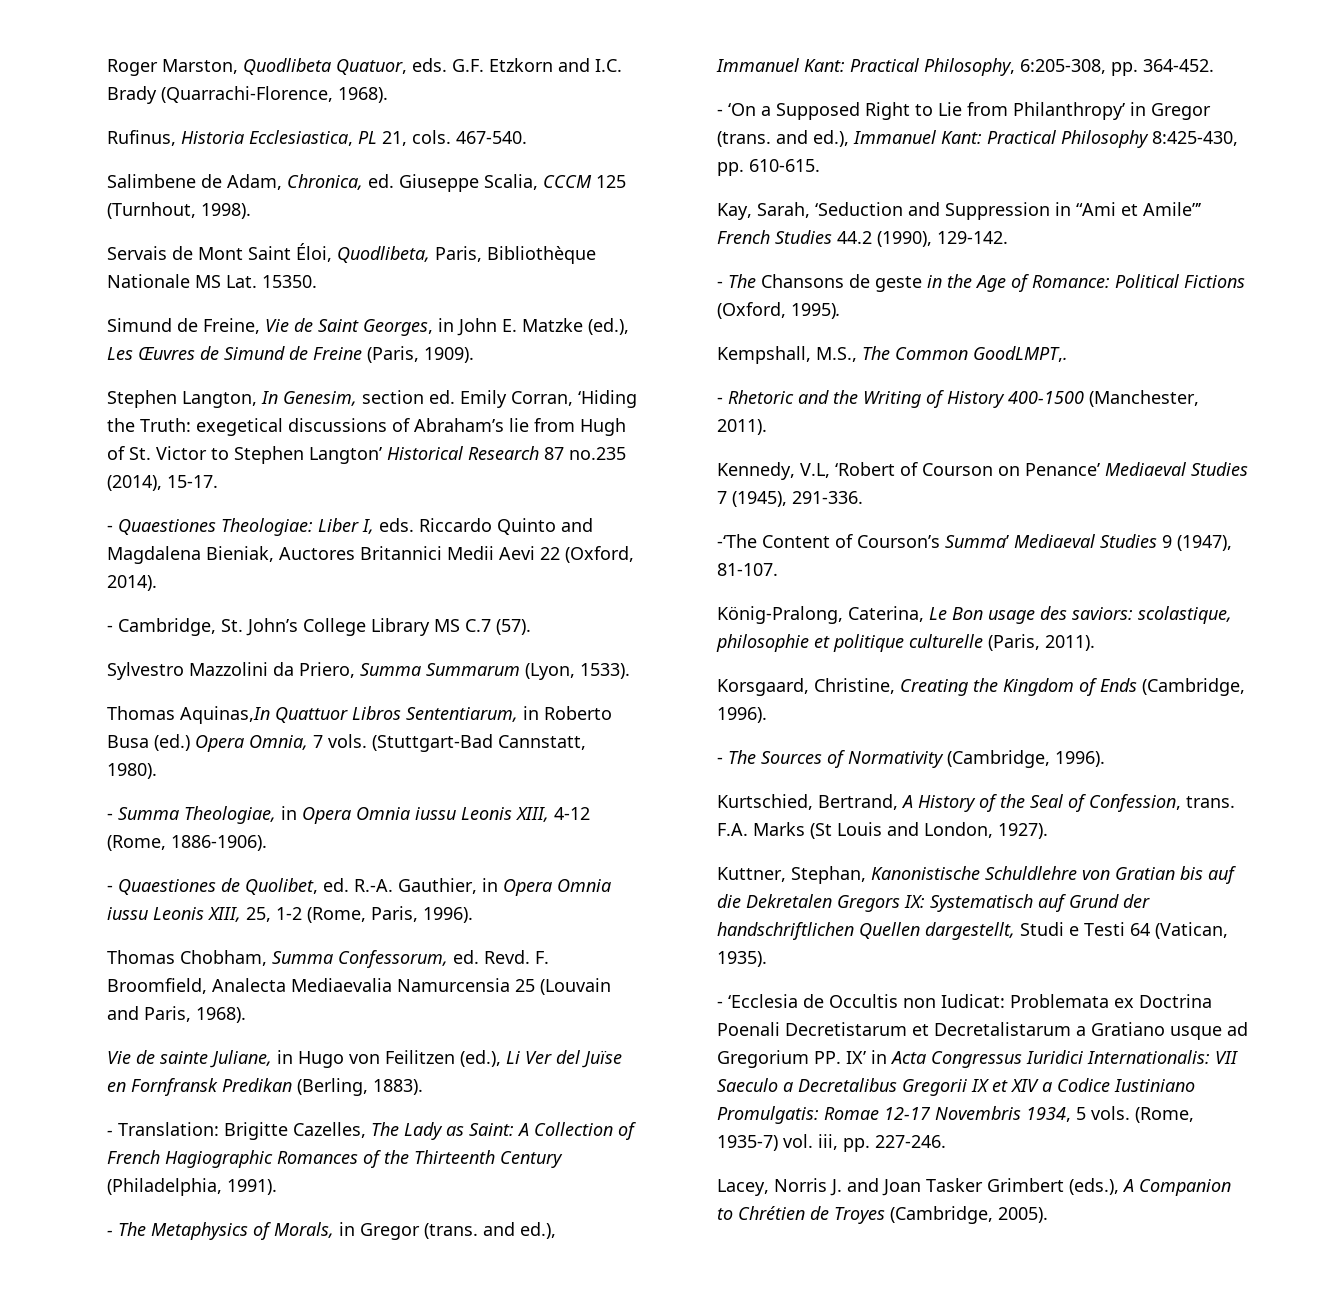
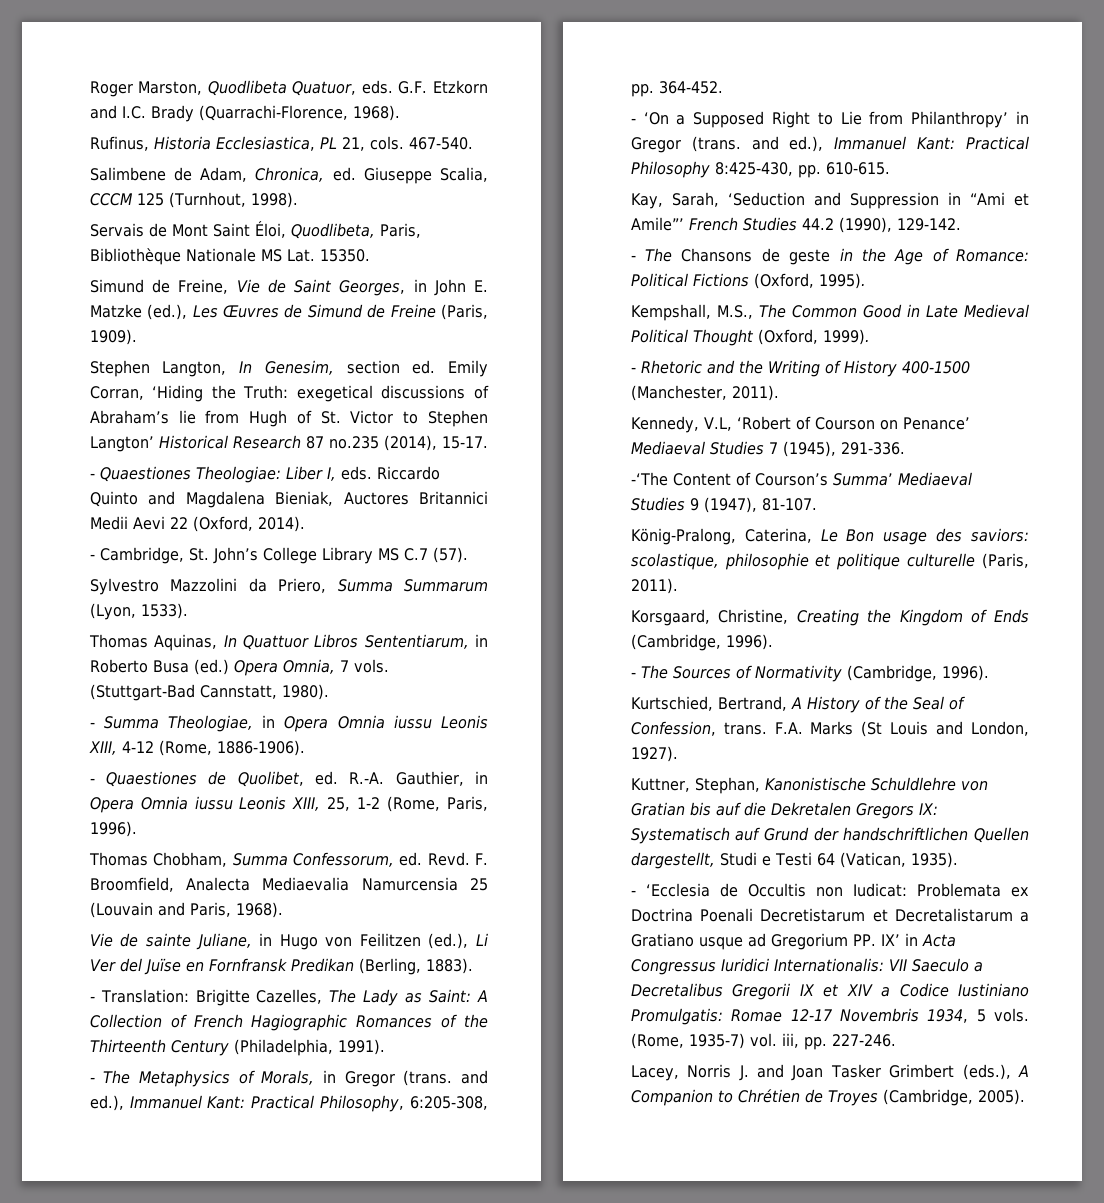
- Thomas Aquinas,In Quattuor Libros Sententiarum, in Roberto Busa (ed.) Opera Omnia, 7 vols.
+ Thomas Aquinas, In Quattuor Libros Sententiarum, in Roberto Busa (ed.) Opera Omnia, 7 vols.
- Kempshall, M.S., The Common GoodLMPT,.
+ Kempshall, M.S., The Common Good in Late Medieval Political Thought (Oxford, 1999).

